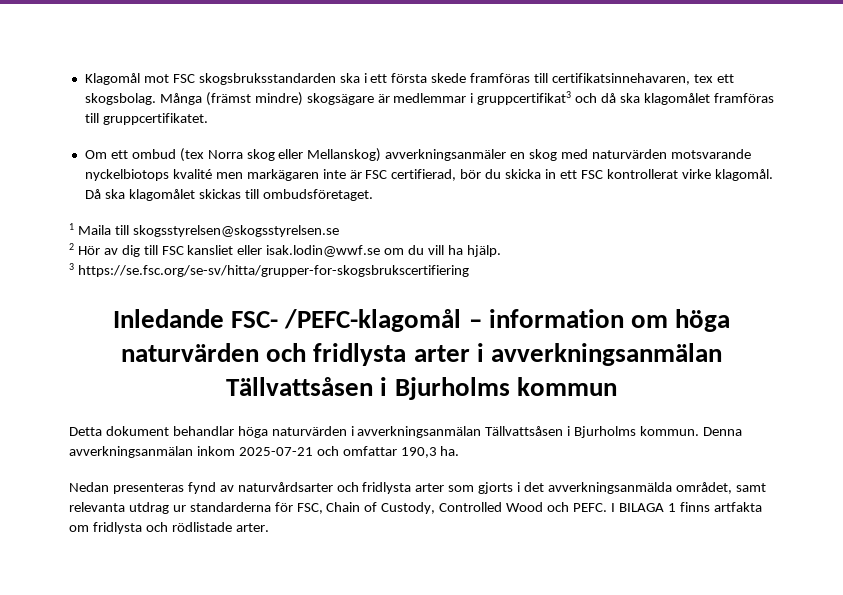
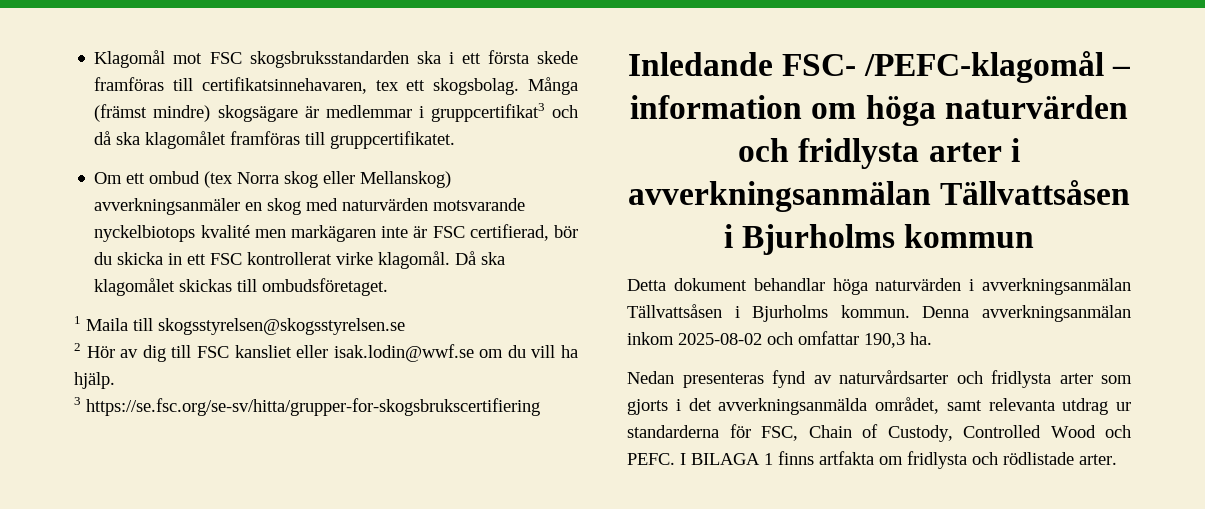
- Denna avverkningsanmälan inkom 2025-07-21 och omfattar 190,3 ha.
+ Denna avverkningsanmälan inkom 2025-08-02 och omfattar 190,3 ha.

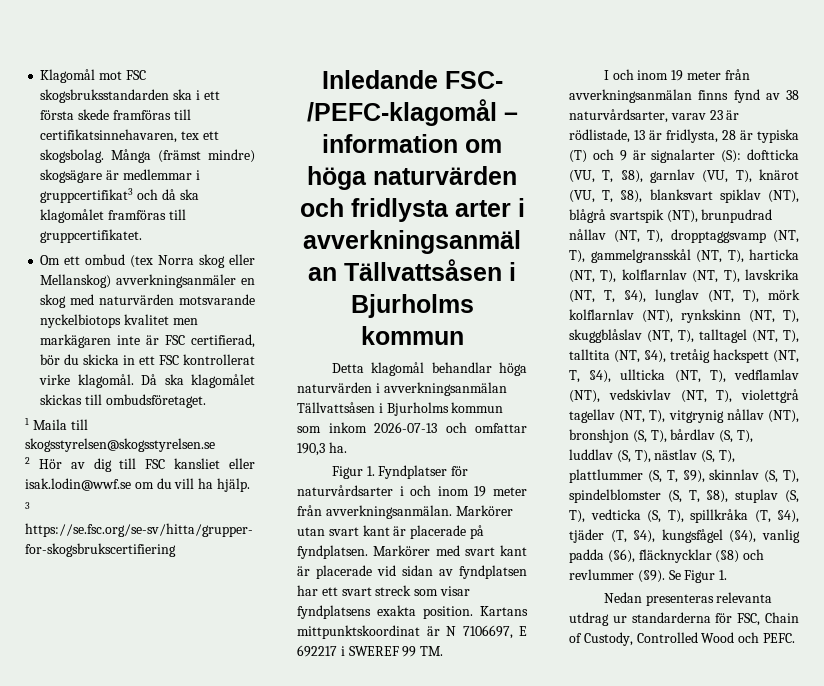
- Om ett ombud (tex Norra skog eller Mellanskog) avverkningsanmäler en skog med naturvärden motsvarande nyckelbiotops kvalité men markägaren inte är FSC certifierad, bör du skicka in ett FSC kontrollerat virke klagomål.
+ Om ett ombud (tex Norra skog eller Mellanskog) avverkningsanmäler en skog med naturvärden motsvarande nyckelbiotops kvalitet men markägaren inte är FSC certifierad, bör du skicka in ett FSC kontrollerat virke klagomål.
- Detta dokument behandlar höga naturvärden i avverkningsanmälan Tällvattsåsen i Bjurholms kommun. Denna avverkningsanmälan inkom 2025-08-02 och omfattar 190,3 ha.
+ Detta klagomål behandlar höga naturvärden i avverkningsanmälan Tällvattsåsen i Bjurholms kommun som inkom 2026-07-13 och omfattar 190,3 ha.
- Nedan presenteras fynd av naturvårdsarter och fridlysta arter som gjorts i det avverkningsanmälda området, samt relevanta utdrag ur standarderna för FSC, Chain of Custody, Controlled Wood och PEFC. I BILAGA 1 finns artfakta om fridlysta och rödlistade arter.
+ Figur 1. Fyndplatser för naturvårdsarter i och inom 19 meter från avverkningsanmälan. Markörer utan svart kant är placerade på fyndplatsen. Markörer med svart kant är placerade vid sidan av fyndplatsen har ett svart streck som visar fyndplatsens exakta position. Kartans mittpunktskoordinat är N 7106697, E 692217 i SWEREF 99 TM.
+ I och inom 19 meter från avverkningsanmälan finns fynd av 38 naturvårdsarter, varav 23 är rödlistade, 13 är fridlysta, 28 är typiska (T) och 9 är signalarter (S): doftticka (VU, T, §8), garnlav (VU, T), knärot (VU, T, §8), blanksvart spiklav (NT), blågrå svartspik (NT), brunpudrad nållav (NT, T), dropptaggsvamp (NT, T), gammelgransskål (NT, T), harticka (NT, T), kolflarnlav (NT, T), lavskrika (NT, T, §4), lunglav (NT, T), mörk kolflarnlav (NT), rynkskinn (NT, T), skuggblåslav (NT, T), talltagel (NT, T), talltita (NT, §4), tretåig hackspett (NT, T, §4), ullticka (NT, T), vedflamlav (NT), vedskivlav (NT, T), violettgrå tagellav (NT, T), vitgrynig nållav (NT), bronshjon (S, T), bårdlav (S, T), luddlav (S, T), nästlav (S, T), plattlummer (S, T, §9), skinnlav (S, T), spindelblomster (S, T, §8), stuplav (S, T), vedticka (S, T), spillkråka (T, §4), tjäder (T, §4), kungsfågel (§4), vanlig padda (§6), fläcknycklar (§8) och revlummer (§9). Se Figur 1.
+ Nedan presenteras relevanta utdrag ur standarderna för FSC, Chain of Custody, Controlled Wood och PEFC.

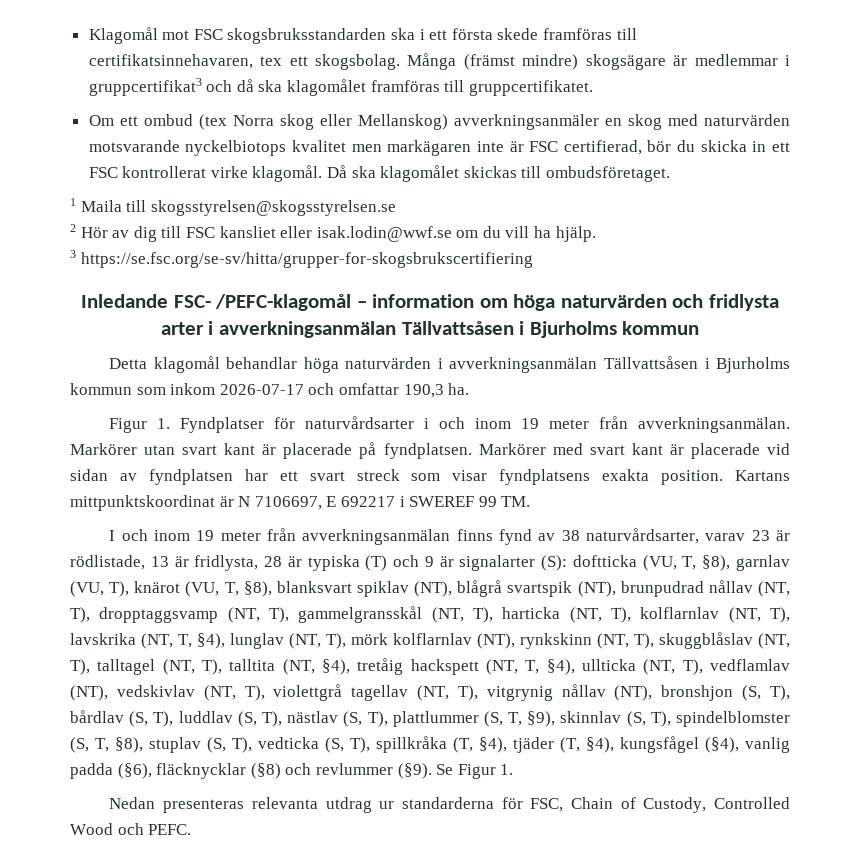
- Detta klagomål behandlar höga naturvärden i avverkningsanmälan Tällvattsåsen i Bjurholms kommun som inkom 2026-07-13 och omfattar 190,3 ha.
+ Detta klagomål behandlar höga naturvärden i avverkningsanmälan Tällvattsåsen i Bjurholms kommun som inkom 2026-07-17 och omfattar 190,3 ha.

